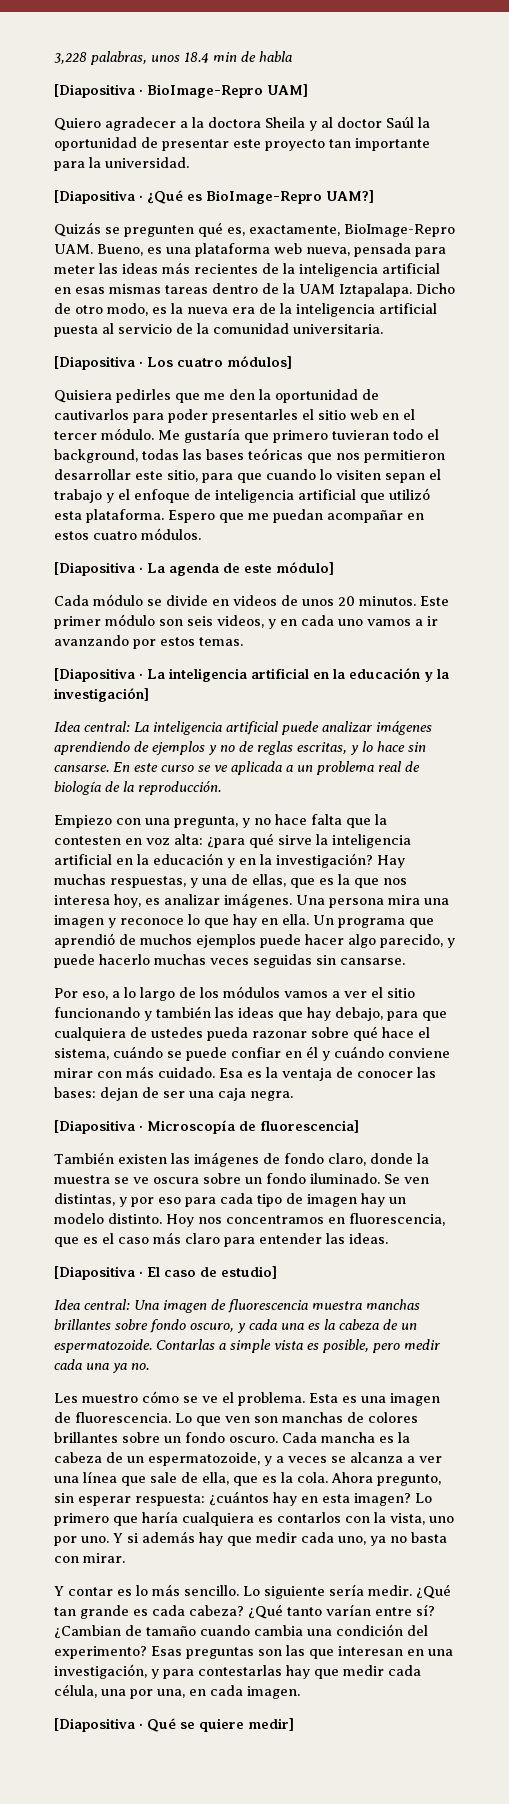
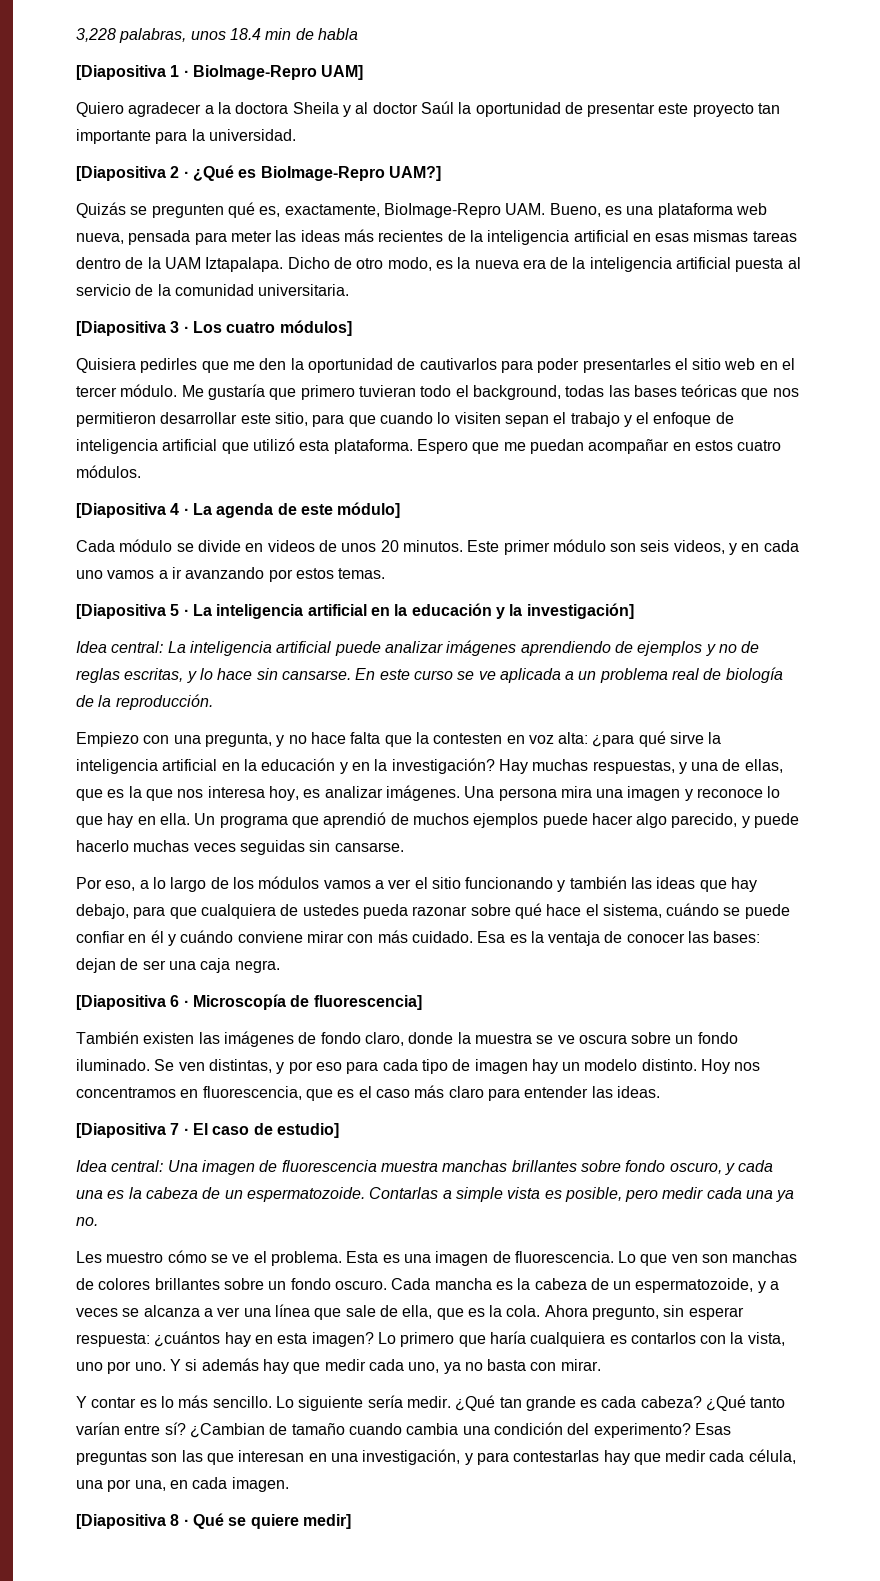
- [Diapositiva · BioImage-Repro UAM]
+ [Diapositiva 1 · BioImage-Repro UAM]
- [Diapositiva · ¿Qué es BioImage-Repro UAM?]
+ [Diapositiva 2 · ¿Qué es BioImage-Repro UAM?]
- [Diapositiva · Los cuatro módulos]
+ [Diapositiva 3 · Los cuatro módulos]
- [Diapositiva · La agenda de este módulo]
+ [Diapositiva 4 · La agenda de este módulo]
- [Diapositiva · La inteligencia artificial en la educación y la investigación]
+ [Diapositiva 5 · La inteligencia artificial en la educación y la investigación]
- [Diapositiva · Microscopía de fluorescencia]
+ [Diapositiva 6 · Microscopía de fluorescencia]
- [Diapositiva · El caso de estudio]
+ [Diapositiva 7 · El caso de estudio]
- [Diapositiva · Qué se quiere medir]
+ [Diapositiva 8 · Qué se quiere medir]

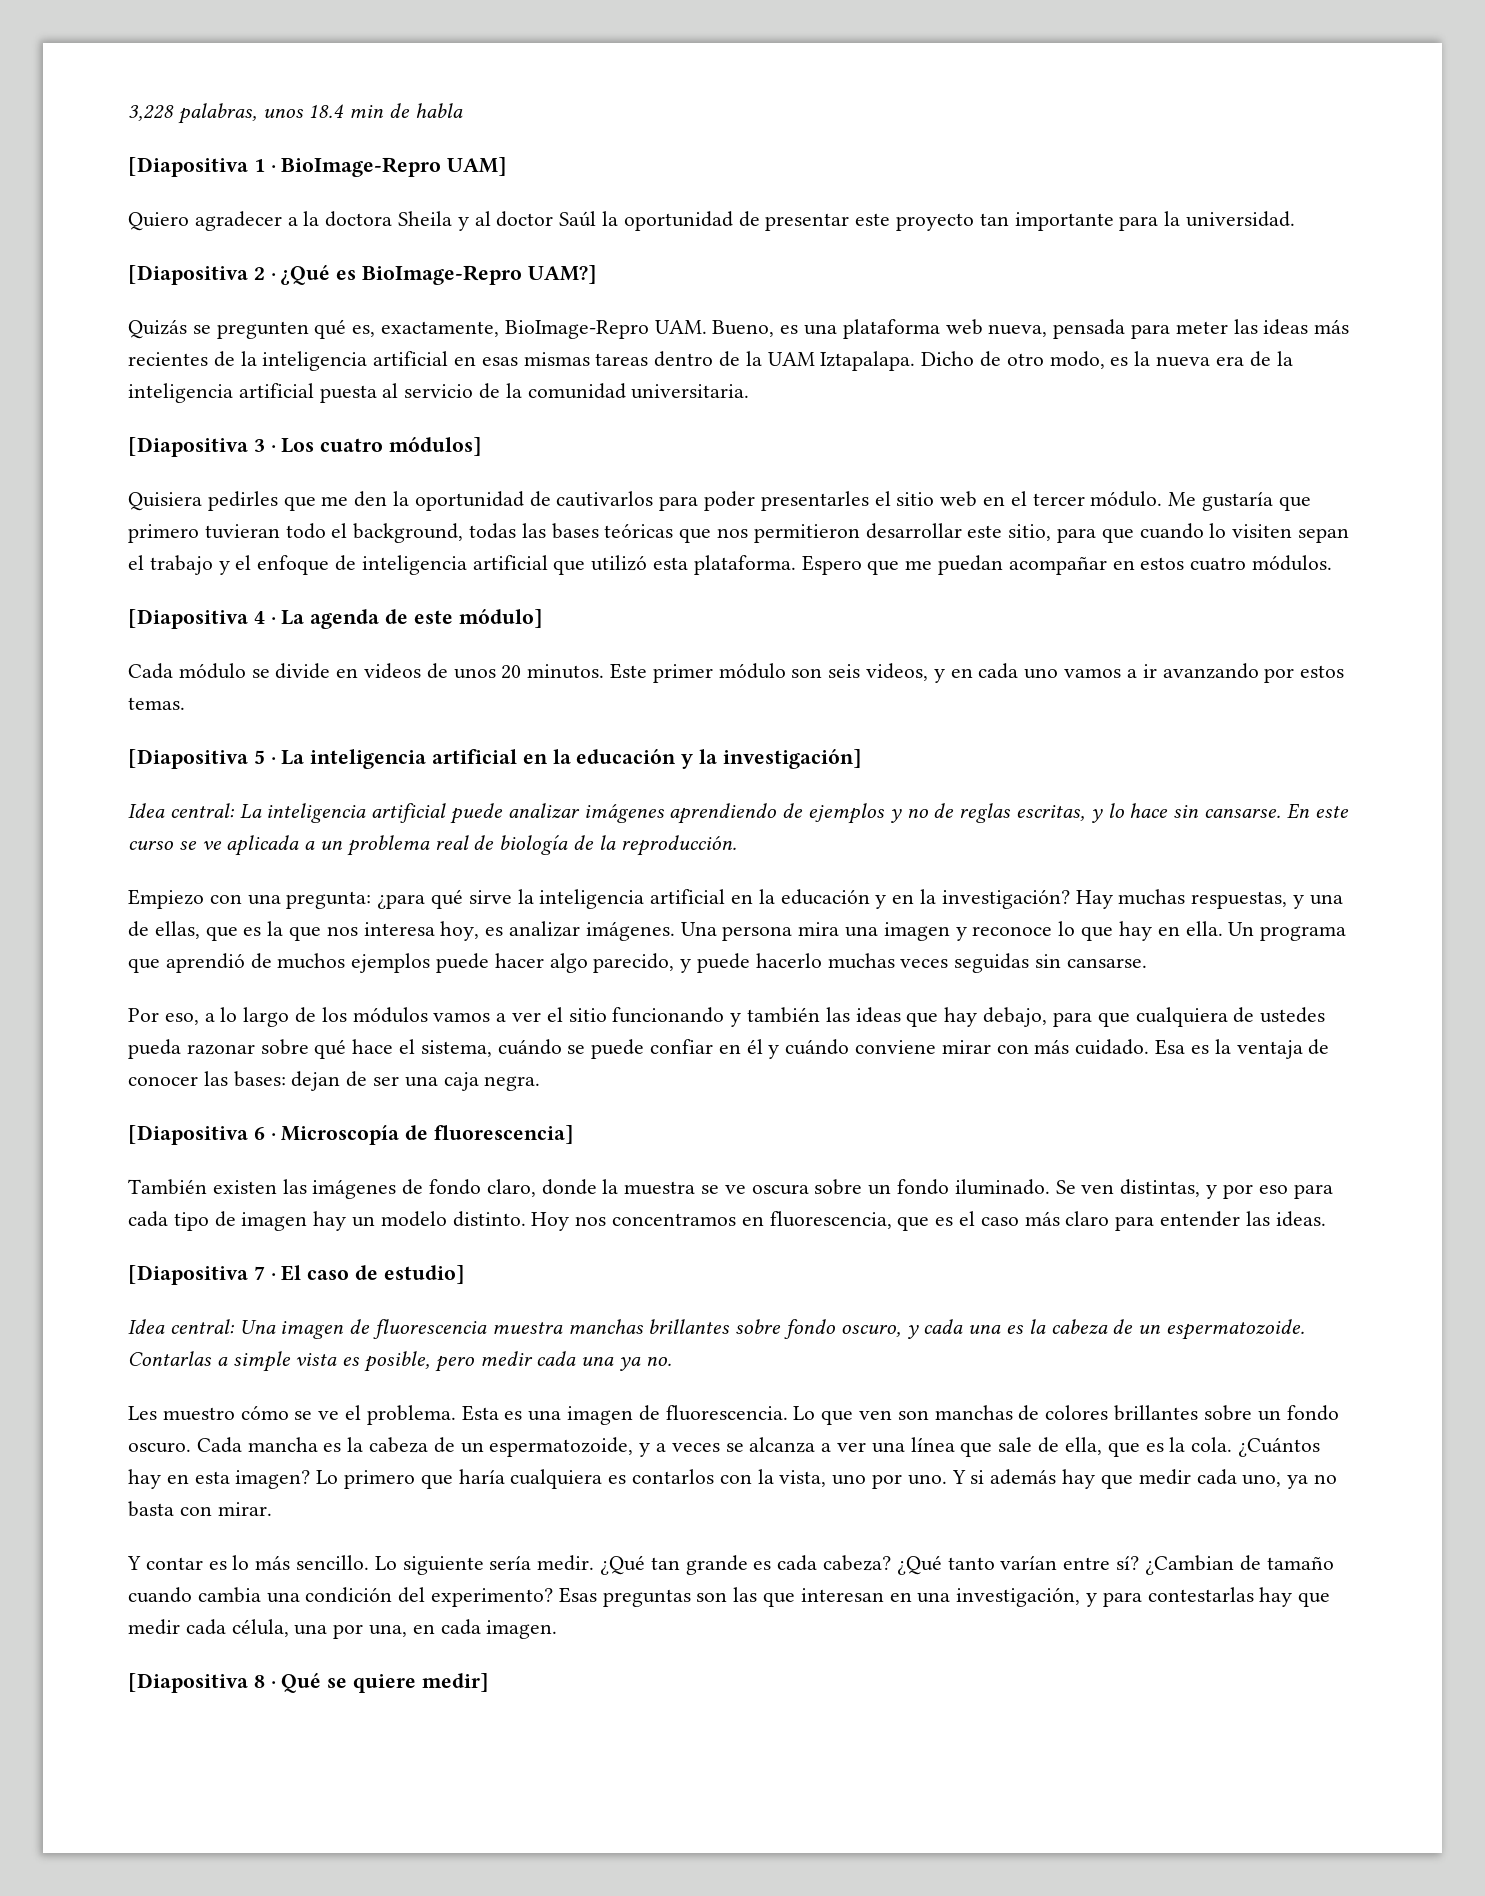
- Empiezo con una pregunta, y no hace falta que la contesten en voz alta: ¿para qué sirve la inteligencia artificial en la educación y en la investigación?
+ Empiezo con una pregunta: ¿para qué sirve la inteligencia artificial en la educación y en la investigación?
- Ahora pregunto, sin esperar respuesta: ¿cuántos hay en esta imagen?
+ ¿Cuántos hay en esta imagen?

